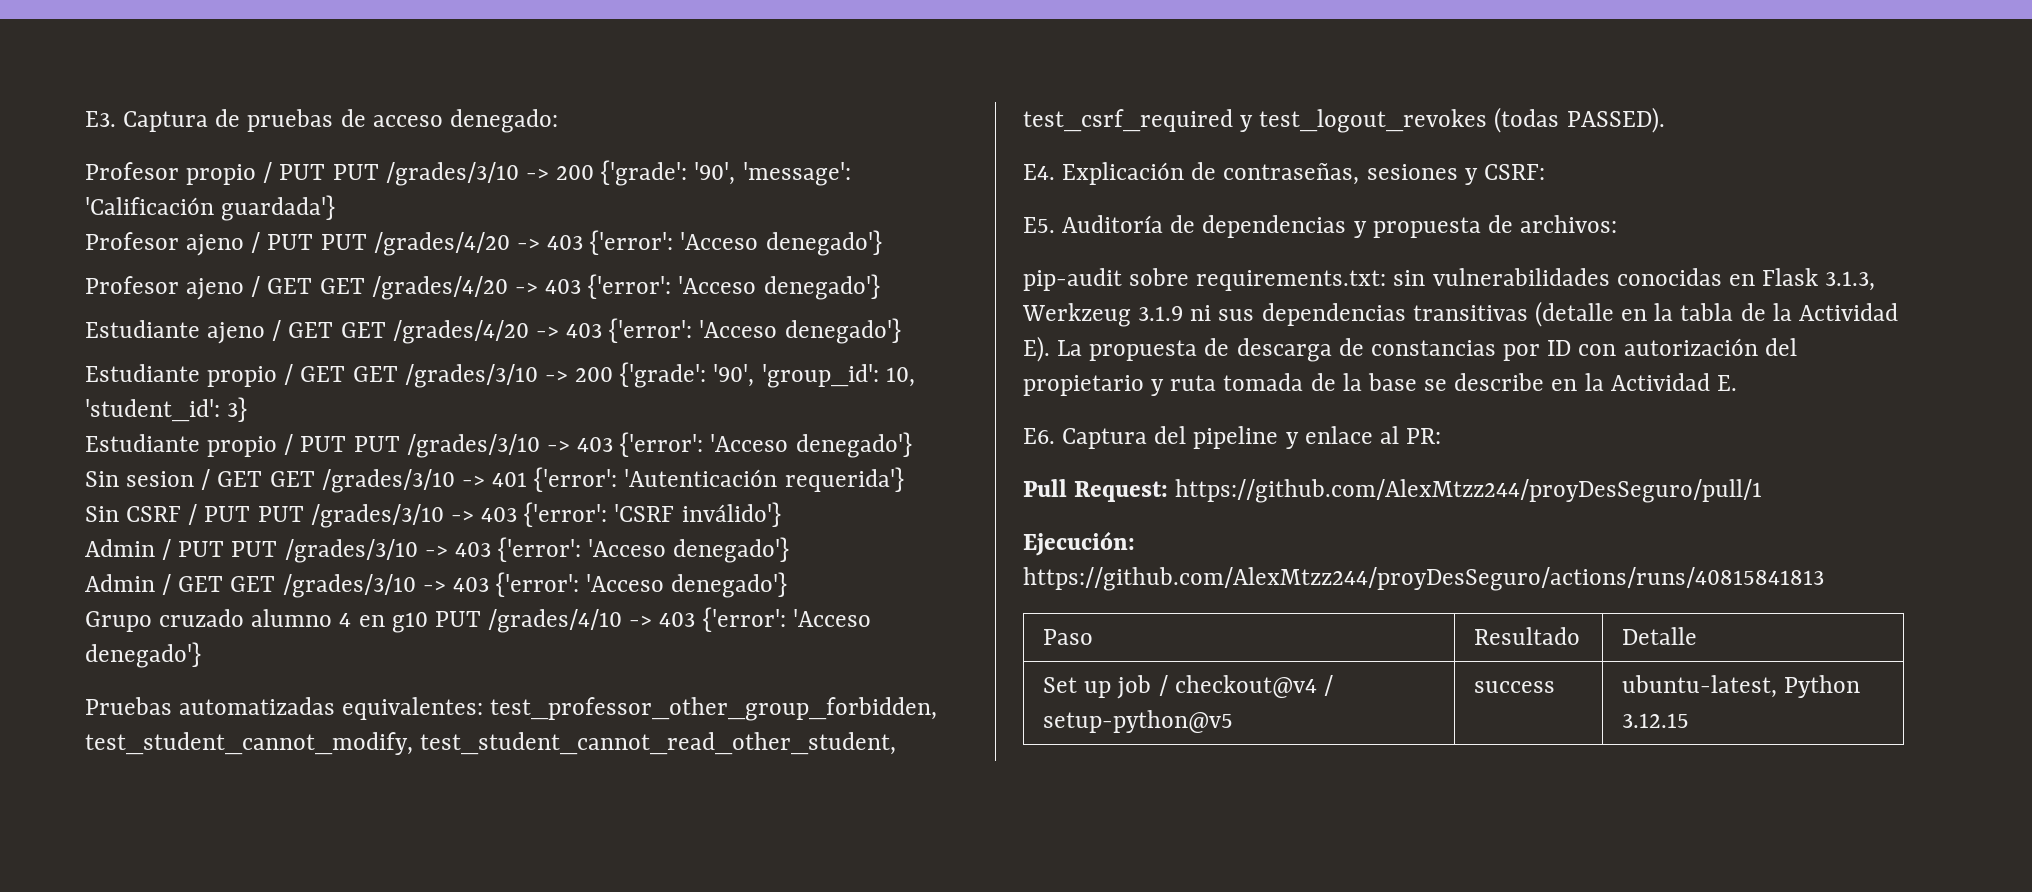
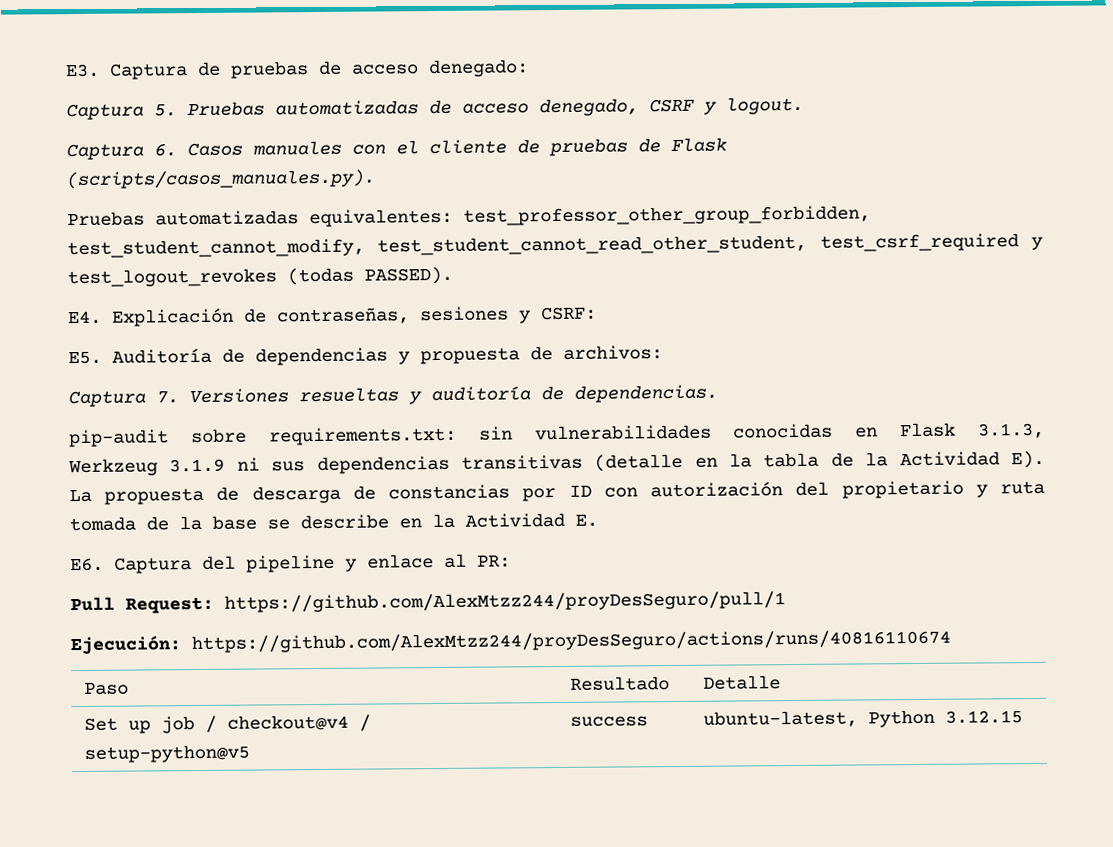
- Profesor propio / PUT PUT /grades/3/10 -> 200 {'grade': '90', 'message': 'Calificación guardada'}
- Profesor ajeno / PUT PUT /grades/4/20 -> 403 {'error': 'Acceso denegado'}
- Profesor ajeno / GET GET /grades/4/20 -> 403 {'error': 'Acceso denegado'}
- Estudiante ajeno / GET GET /grades/4/20 -> 403 {'error': 'Acceso denegado'}
- Estudiante propio / GET GET /grades/3/10 -> 200 {'grade': '90', 'group_id': 10, 'student_id': 3}
- Estudiante propio / PUT PUT /grades/3/10 -> 403 {'error': 'Acceso denegado'}
- Sin sesion / GET GET /grades/3/10 -> 401 {'error': 'Autenticación requerida'}
- Sin CSRF / PUT PUT /grades/3/10 -> 403 {'error': 'CSRF inválido'}
- Admin / PUT PUT /grades/3/10 -> 403 {'error': 'Acceso denegado'}
- Admin / GET GET /grades/3/10 -> 403 {'error': 'Acceso denegado'}
- Grupo cruzado alumno 4 en g10 PUT /grades/4/10 -> 403 {'error': 'Acceso denegado'}
+ Captura 5. Pruebas automatizadas de acceso denegado, CSRF y logout.
+ Captura 6. Casos manuales con el cliente de pruebas de Flask (scripts/casos_manuales.py).
+ Captura 7. Versiones resueltas y auditoría de dependencias.
- Ejecución: https://github.com/AlexMtzz244/proyDesSeguro/actions/runs/40815841813
+ Ejecución: https://github.com/AlexMtzz244/proyDesSeguro/actions/runs/40816110674

